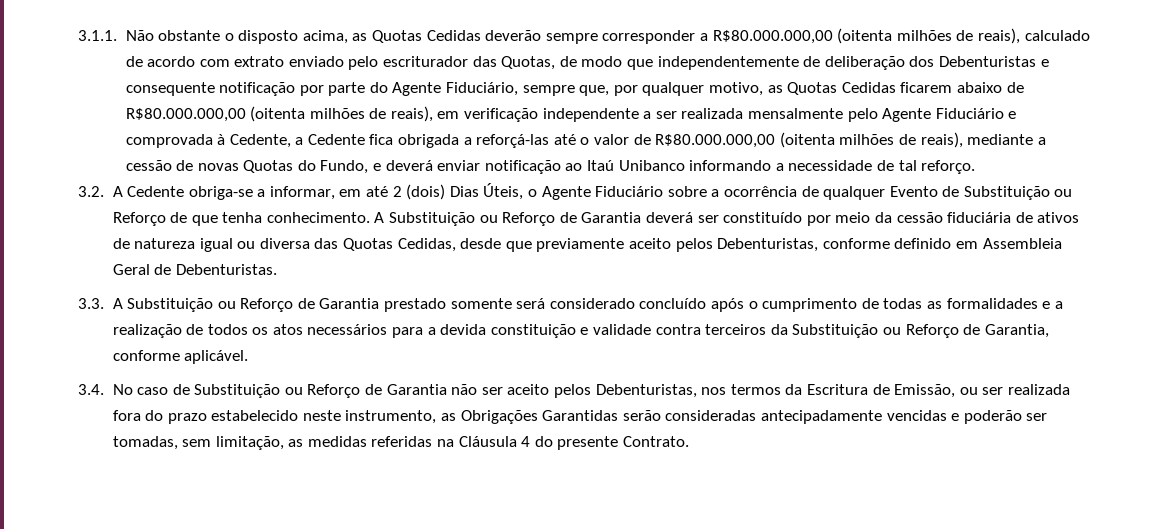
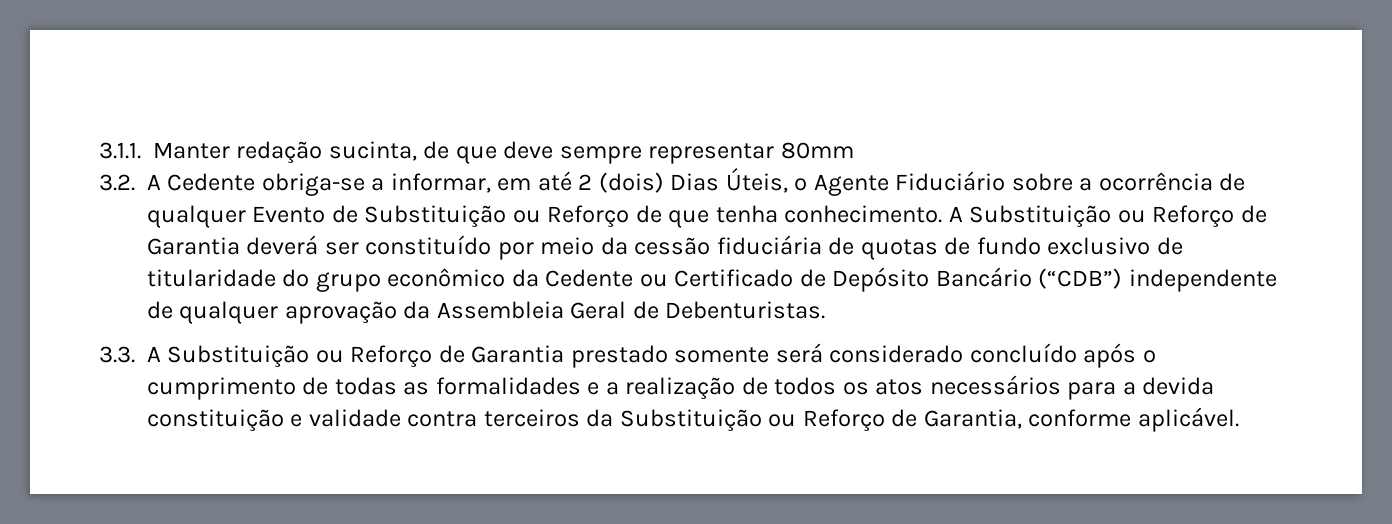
- 3.1.1. Não obstante o disposto acima, as Quotas Cedidas deverão sempre corresponder a R$80.000.000,00 (oitenta milhões de reais), calculado de acordo com extrato enviado pelo escriturador das Quotas, de modo que independentemente de deliberação dos Debenturistas e consequente notificação por parte do Agente Fiduciário, sempre que, por qualquer motivo, as Quotas Cedidas ficarem abaixo de R$80.000.000,00 (oitenta milhões de reais), em verificação independente a ser realizada mensalmente pelo Agente Fiduciário e comprovada à Cedente, a Cedente fica obrigada a reforçá-las até o valor de R$80.000.000,00 (oitenta milhões de reais), mediante a cessão de novas Quotas do Fundo, e deverá enviar notificação ao Itaú Unibanco informando a necessidade de tal reforço.
+ 3.1.1. Manter redação sucinta, de que deve sempre representar 80mm
- A Substituição ou Reforço de Garantia deverá ser constituído por meio da cessão fiduciária de ativos de natureza igual ou diversa das Quotas Cedidas, desde que previamente aceito pelos Debenturistas, conforme definido em Assembleia Geral de Debenturistas.
+ A Substituição ou Reforço de Garantia deverá ser constituído por meio da cessão fiduciária de quotas de fundo exclusivo de titularidade do grupo econômico da Cedente ou Certificado de Depósito Bancário (“CDB”) independente de qualquer aprovação da Assembleia Geral de Debenturistas.
- 3.4. No caso de Substituição ou Reforço de Garantia não ser aceito pelos Debenturistas, nos termos da Escritura de Emissão, ou ser realizada fora do prazo estabelecido neste instrumento, as Obrigações Garantidas serão consideradas antecipadamente vencidas e poderão ser tomadas, sem limitação, as medidas referidas na Cláusula 4 do presente Contrato.

